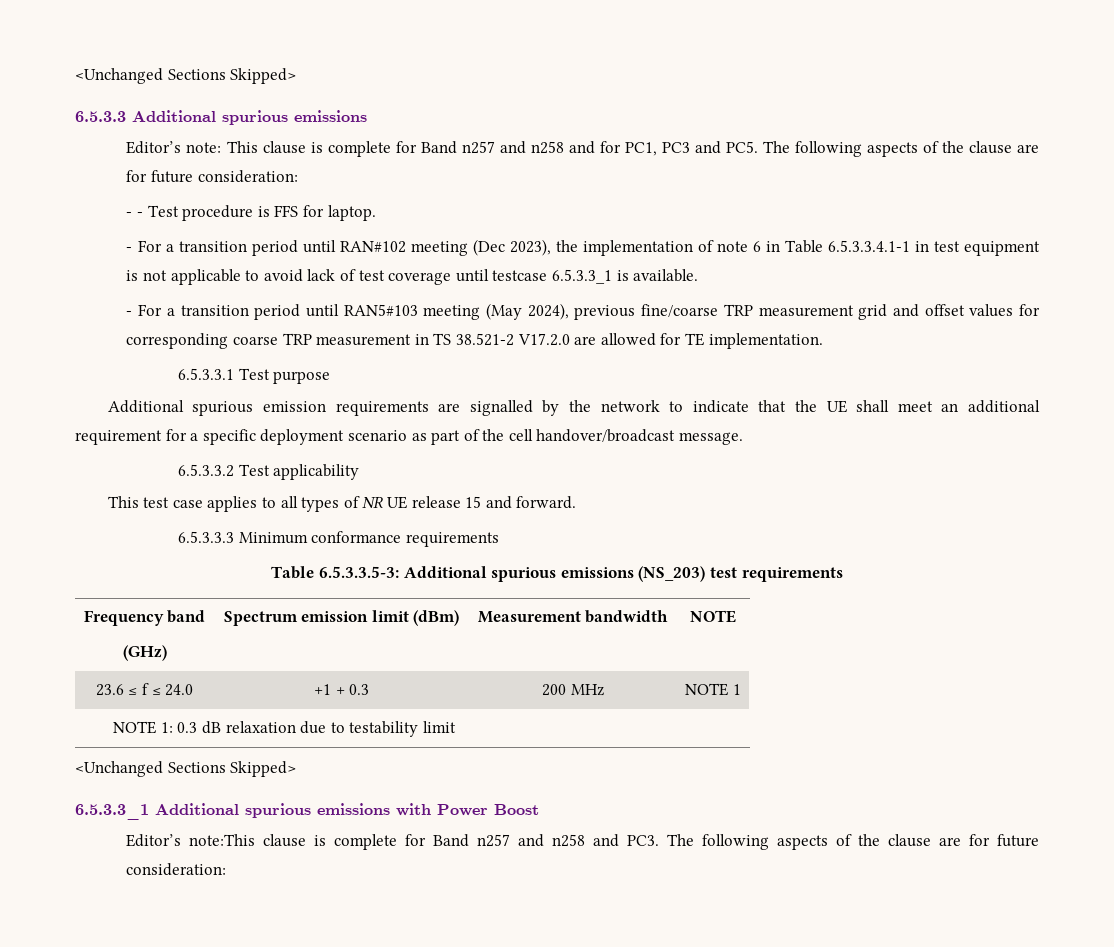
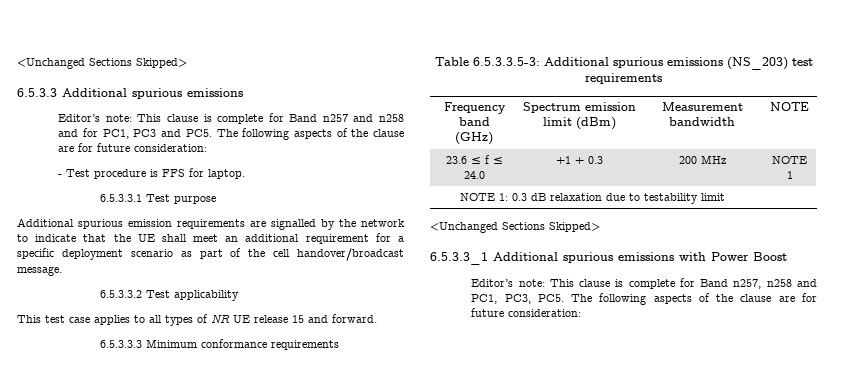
- - - Test procedure is FFS for laptop.
+ - Test procedure is FFS for laptop.
- - For a transition period until RAN#102 meeting (Dec 2023), the implementation of note 6 in Table 6.5.3.3.4.1-1 in test equipment is not applicable to avoid lack of test coverage until testcase 6.5.3.3_1 is available.
- - For a transition period until RAN5#103 meeting (May 2024), previous fine/coarse TRP measurement grid and offset values for corresponding coarse TRP measurement in TS 38.521-2 V17.2.0 are allowed for TE implementation.
- Editor’s note:This clause is complete for Band n257 and n258 and PC3. The following aspects of the clause are for future consideration:
+ Editor’s note: This clause is complete for Band n257, n258 and PC1, PC3, PC5. The following aspects of the clause are for future consideration:

